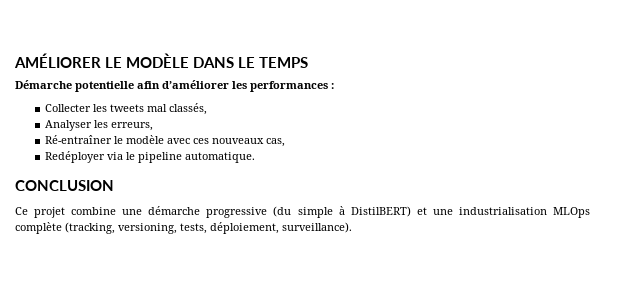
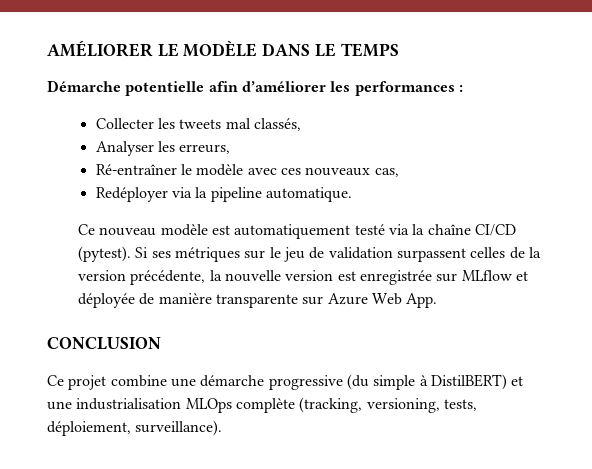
- Redéployer via le pipeline automatique.
+ Redéployer via la pipeline automatique.
+ Ce nouveau modèle est automatiquement testé via la chaîne CI/CD (pytest). Si ses métriques sur le jeu de validation surpassent celles de la version précédente, la nouvelle version est enregistrée sur MLflow et déployée de manière transparente sur Azure Web App.

